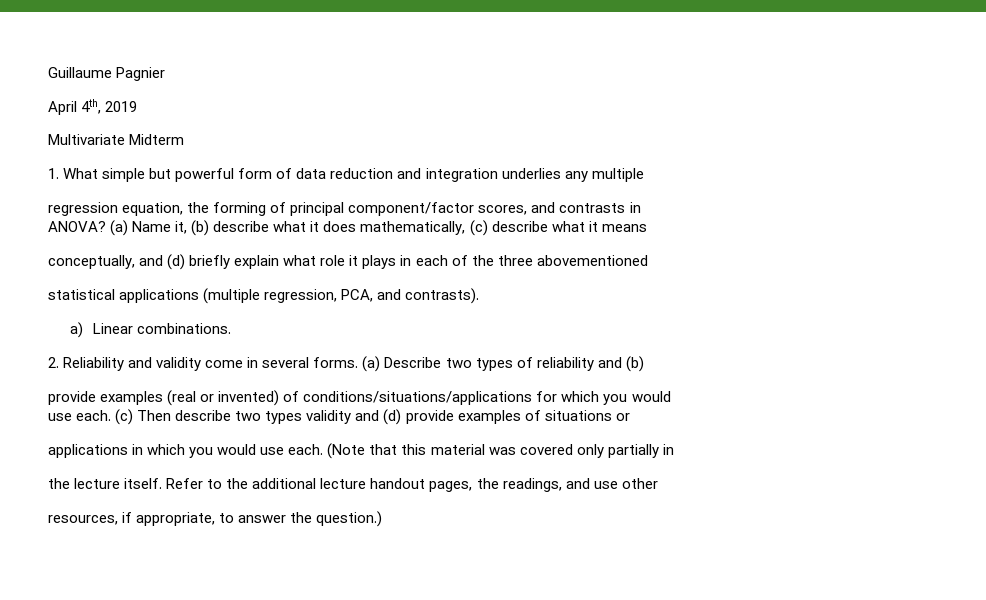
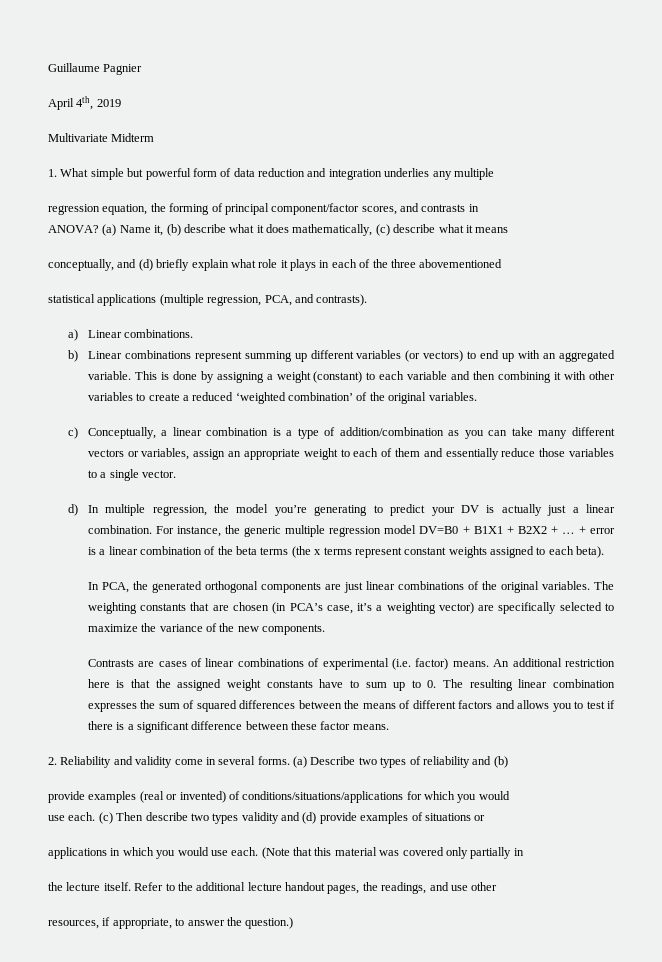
+ b) Linear combinations represent summing up different variables (or vectors) to end up with an aggregated variable. This is done by assigning a weight (constant) to each variable and then combining it with other variables to create a reduced ‘weighted combination’ of the original variables.
+ c) Conceptually, a linear combination is a type of addition/combination as you can take many different vectors or variables, assign an appropriate weight to each of them and essentially reduce those variables to a single vector.
+ d) In multiple regression, the model you’re generating to predict your DV is actually just a linear combination. For instance, the generic multiple regression model DV=B0 + B1X1 + B2X2 + … + error is a linear combination of the beta terms (the x terms represent constant weights assigned to each beta).
+ In PCA, the generated orthogonal components are just linear combinations of the original variables. The weighting constants that are chosen (in PCA’s case, it’s a weighting vector) are specifically selected to maximize the variance of the new components.
+ Contrasts are cases of linear combinations of experimental (i.e. factor) means. An additional restriction here is that the assigned weight constants have to sum up to 0. The resulting linear combination expresses the sum of squared differences between the means of different factors and allows you to test if there is a significant difference between these factor means.

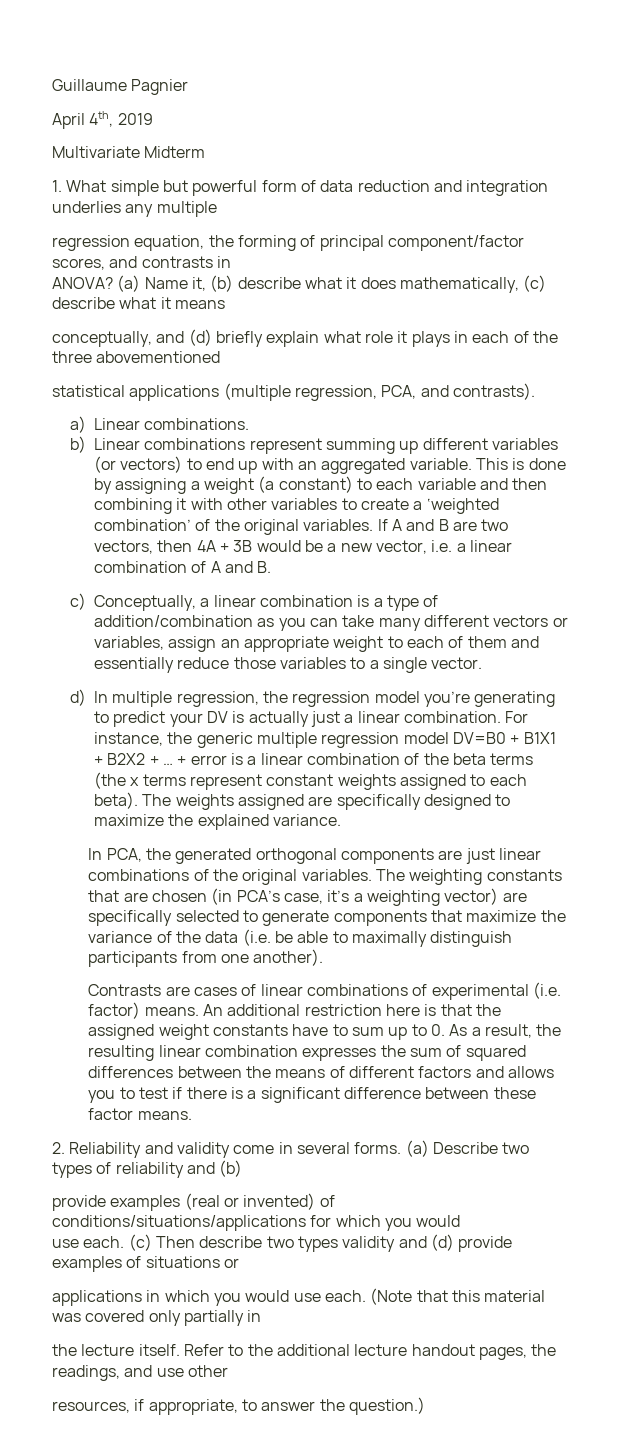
- This is done by assigning a weight (constant) to each variable and then combining it with other variables to create a reduced ‘weighted combination’ of the original variables.
+ This is done by assigning a weight (a constant) to each variable and then combining it with other variables to create a ‘weighted combination’ of the original variables. If A and B are two vectors, then 4A + 3B would be a new vector, i.e. a linear combination of A and B.
- d) In multiple regression, the model you’re generating to predict your DV is actually just a linear combination.
+ d) In multiple regression, the regression model you’re generating to predict your DV is actually just a linear combination.
+ The weights assigned are specifically designed to maximize the explained variance.
- The weighting constants that are chosen (in PCA’s case, it’s a weighting vector) are specifically selected to maximize the variance of the new components.
+ The weighting constants that are chosen (in PCA’s case, it’s a weighting vector) are specifically selected to generate components that maximize the variance of the data (i.e. be able to maximally distinguish participants from one another).
- An additional restriction here is that the assigned weight constants have to sum up to 0. The resulting linear combination expresses the sum of squared differences between the means of different factors and allows you to test if there is a significant difference between these factor means.
+ An additional restriction here is that the assigned weight constants have to sum up to 0. As a result, the resulting linear combination expresses the sum of squared differences between the means of different factors and allows you to test if there is a significant difference between these factor means.

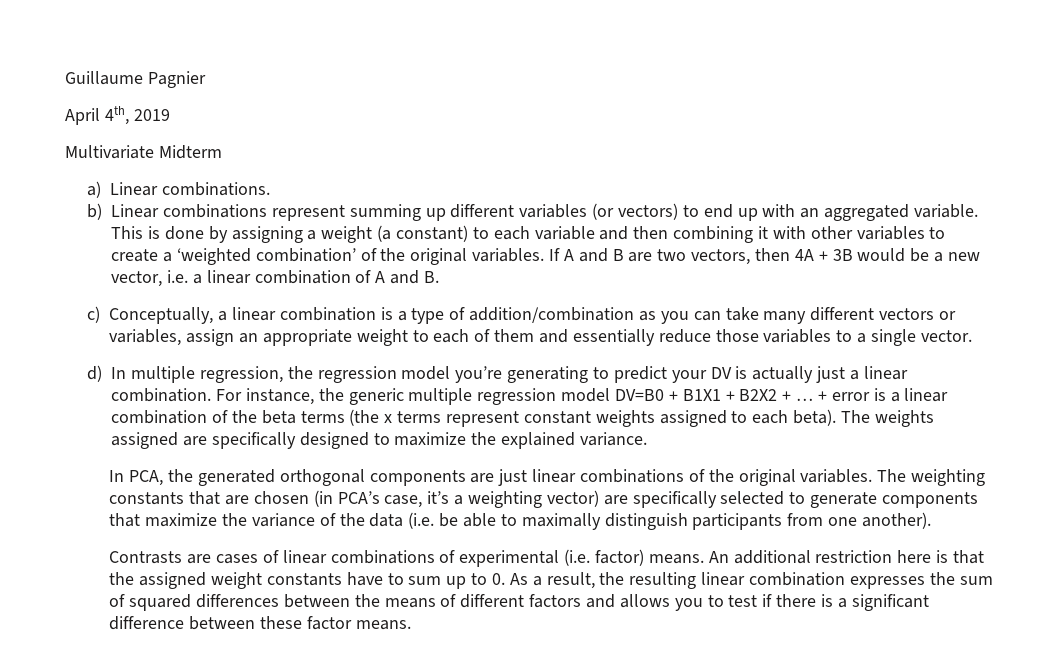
- 1. What simple but powerful form of data reduction and integration underlies any multiple
- regression equation, the forming of principal component/factor scores, and contrasts in
- ANOVA? (a) Name it, (b) describe what it does mathematically, (c) describe what it means
- conceptually, and (d) briefly explain what role it plays in each of the three abovementioned
- statistical applications (multiple regression, PCA, and contrasts).
- 2. Reliability and validity come in several forms. (a) Describe two types of reliability and (b)
- provide examples (real or invented) of conditions/situations/applications for which you would
- use each. (c) Then describe two types validity and (d) provide examples of situations or
- applications in which you would use each. (Note that this material was covered only partially in
- the lecture itself. Refer to the additional lecture handout pages, the readings, and use other
- resources, if appropriate, to answer the question.)

